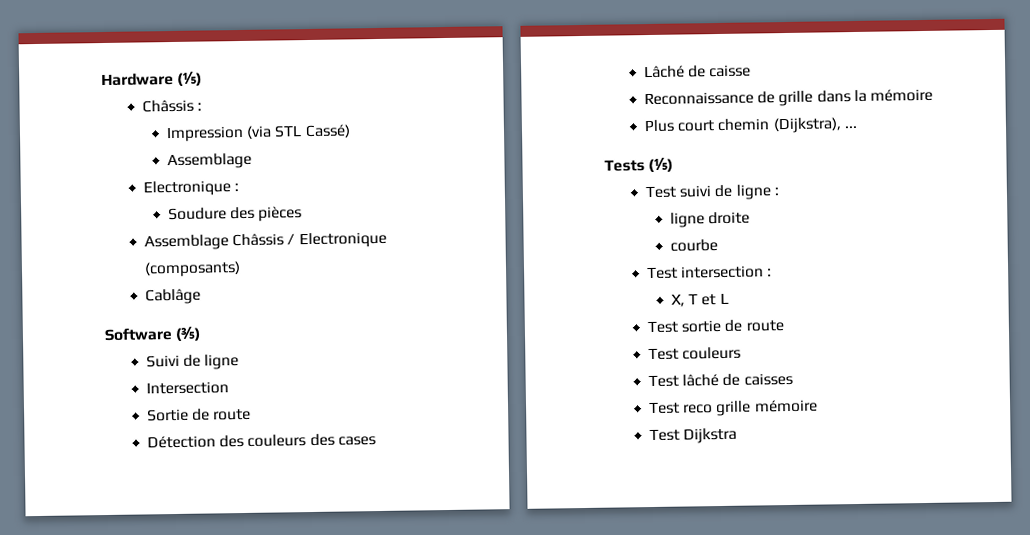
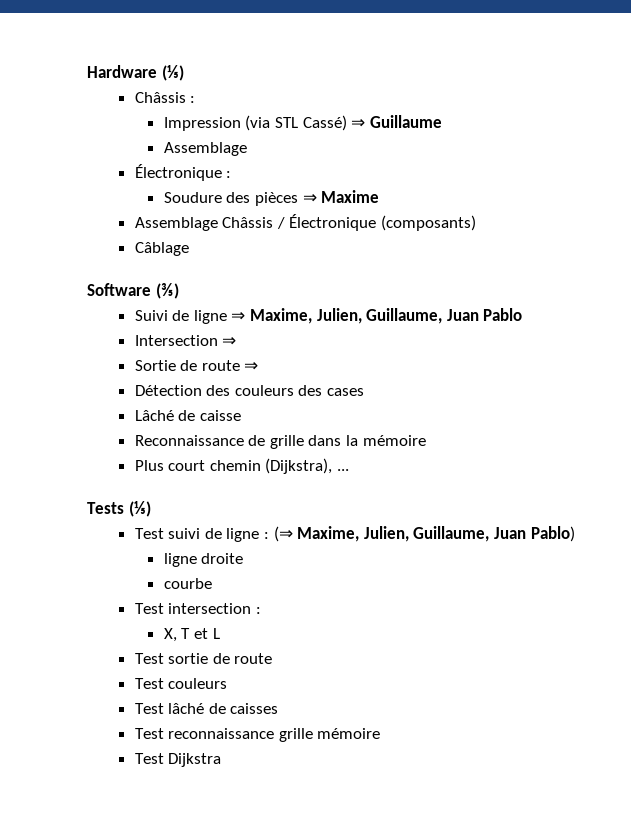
- Impression (via STL Cassé)
+ Impression (via STL Cassé) ⇒ Guillaume
- Electronique :
+ Électronique :
- Soudure des pièces
+ Soudure des pièces ⇒ Maxime
- Assemblage Châssis / Electronique (composants)
+ Assemblage Châssis / Électronique (composants)
- Cablâge
+ Câblage
- Suivi de ligne
+ Suivi de ligne ⇒ Maxime, Julien, Guillaume, Juan Pablo
- Intersection
+ Intersection ⇒
- Sortie de route
+ Sortie de route ⇒
- Test suivi de ligne :
+ Test suivi de ligne : (⇒ Maxime, Julien, Guillaume, Juan Pablo)
- Test reco grille mémoire
+ Test reconnaissance grille mémoire

